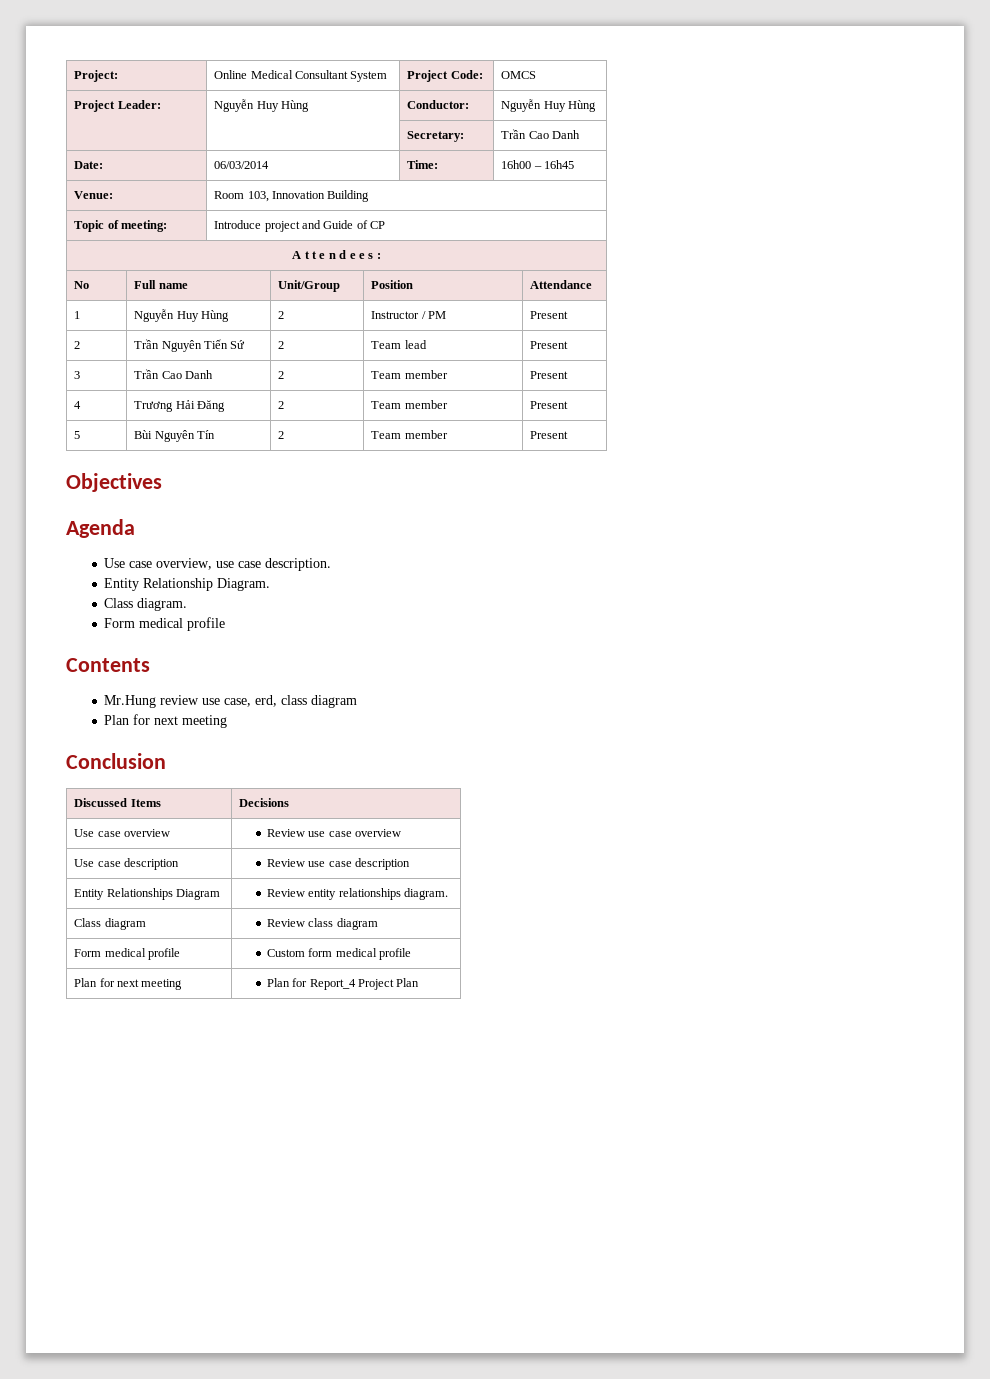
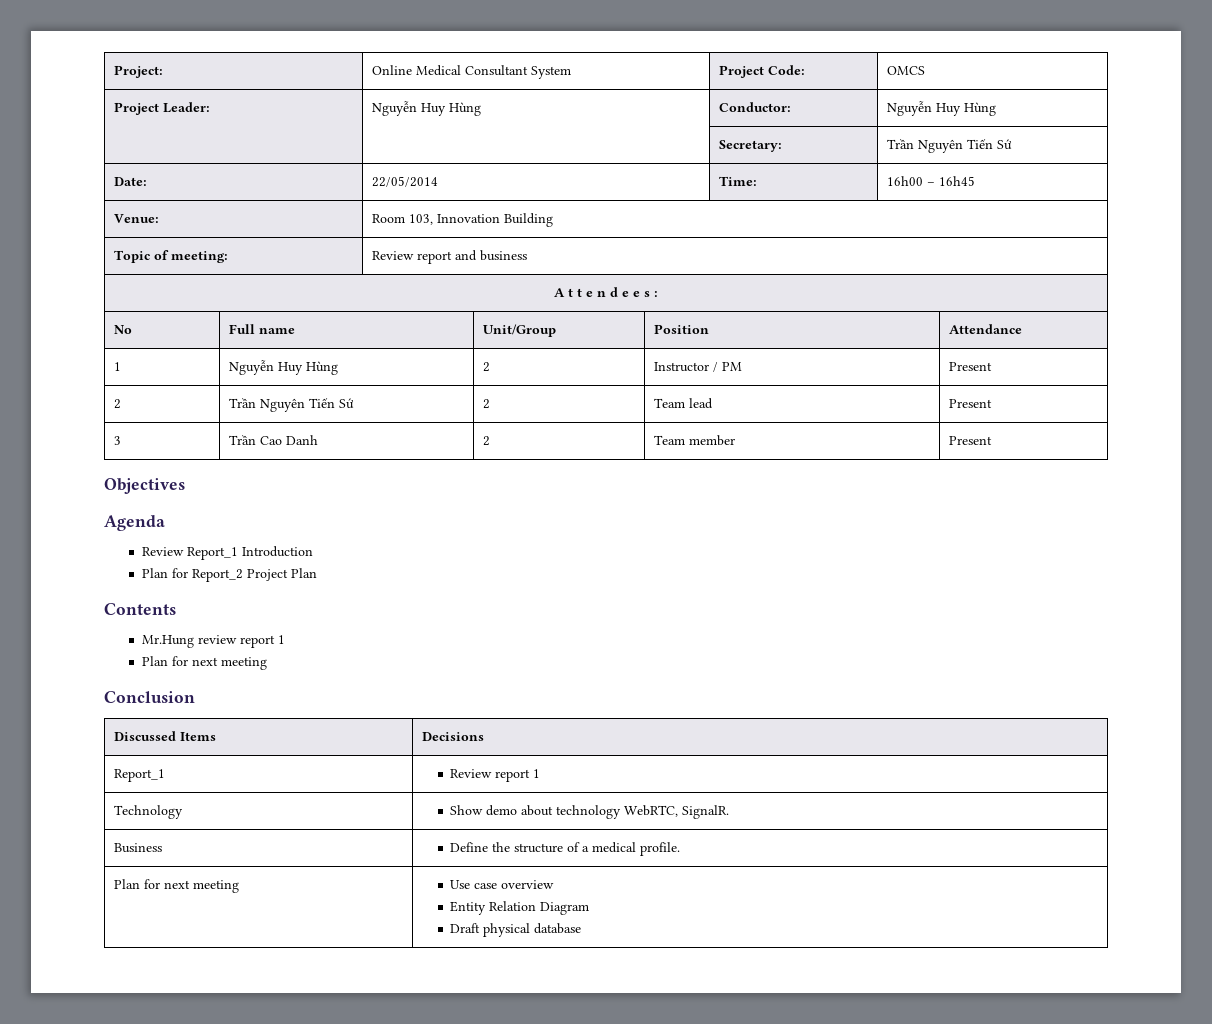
- | | Secretary: | Trần Cao Danh
+ | | Secretary: | Trần Nguyên Tiến Sứ
- Date: | 06/03/2014 | Time: | 16h00 – 16h45
+ Date: | 22/05/2014 | Time: | 16h00 – 16h45
- Topic of meeting: | Introduce project and Guide of CP
+ Topic of meeting: | Review report and business
- 4 | Trương Hải Đăng | 2 | Team member | Present
- 5 | Bùi Nguyên Tín | 2 | Team member | Present
  Objectives
  Agenda
- Use case overview, use case description.
- Entity Relationship Diagram.
- Class diagram.
- Form medical profile
+ Review Report_1 Introduction
+ Plan for Report_2 Project Plan
  Contents
- Mr.Hung review use case, erd, class diagram
+ Mr.Hung review report 1
- Use case overview | Review use case overview
- Use case description | Review use case description
- Entity Relationships Diagram | Review entity relationships diagram.
- Class diagram | Review class diagram
- Form medical profile | Custom form medical profile
- Plan for next meeting | Plan for Report_4 Project Plan
+ Report_1 | Review report 1
+ Technology | Show demo about technology WebRTC, SignalR.
+ Business | Define the structure of a medical profile.
+ Plan for next meeting | Use case overview
+ Entity Relation Diagram
+ Draft physical database

